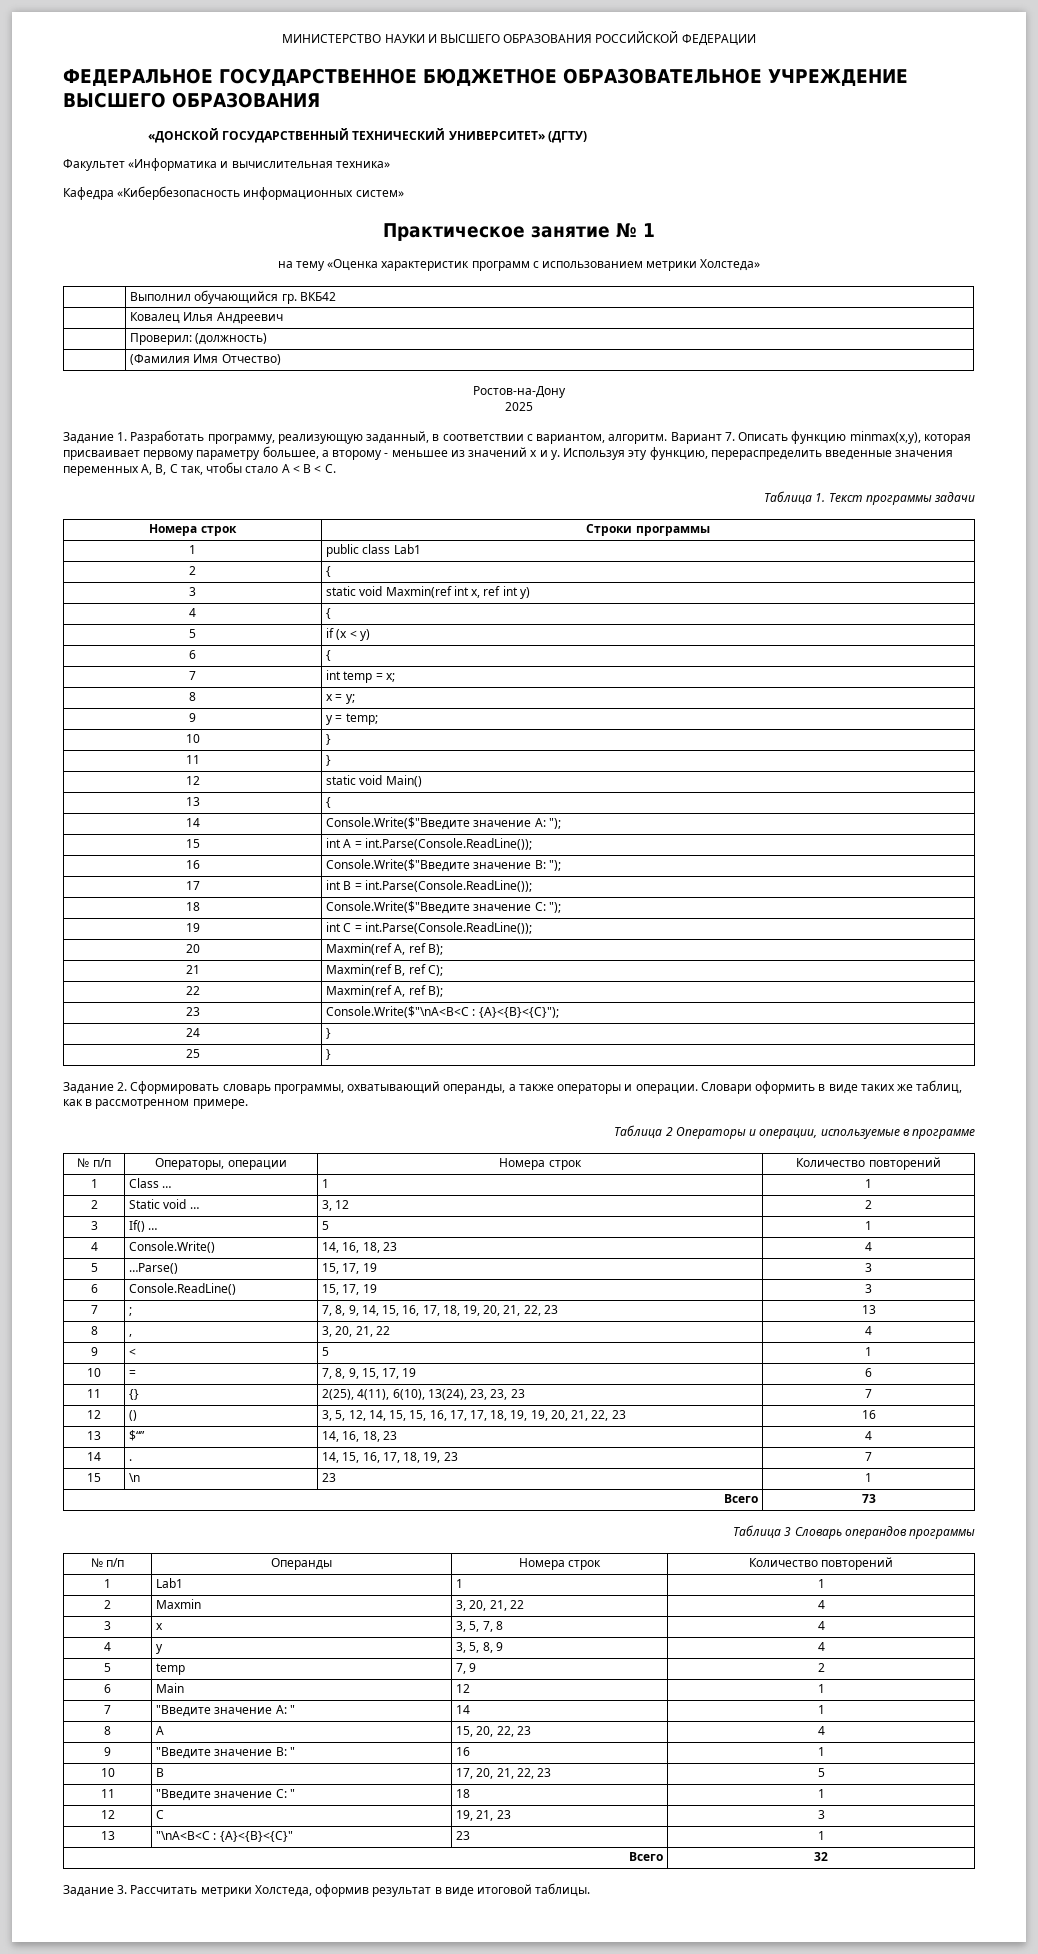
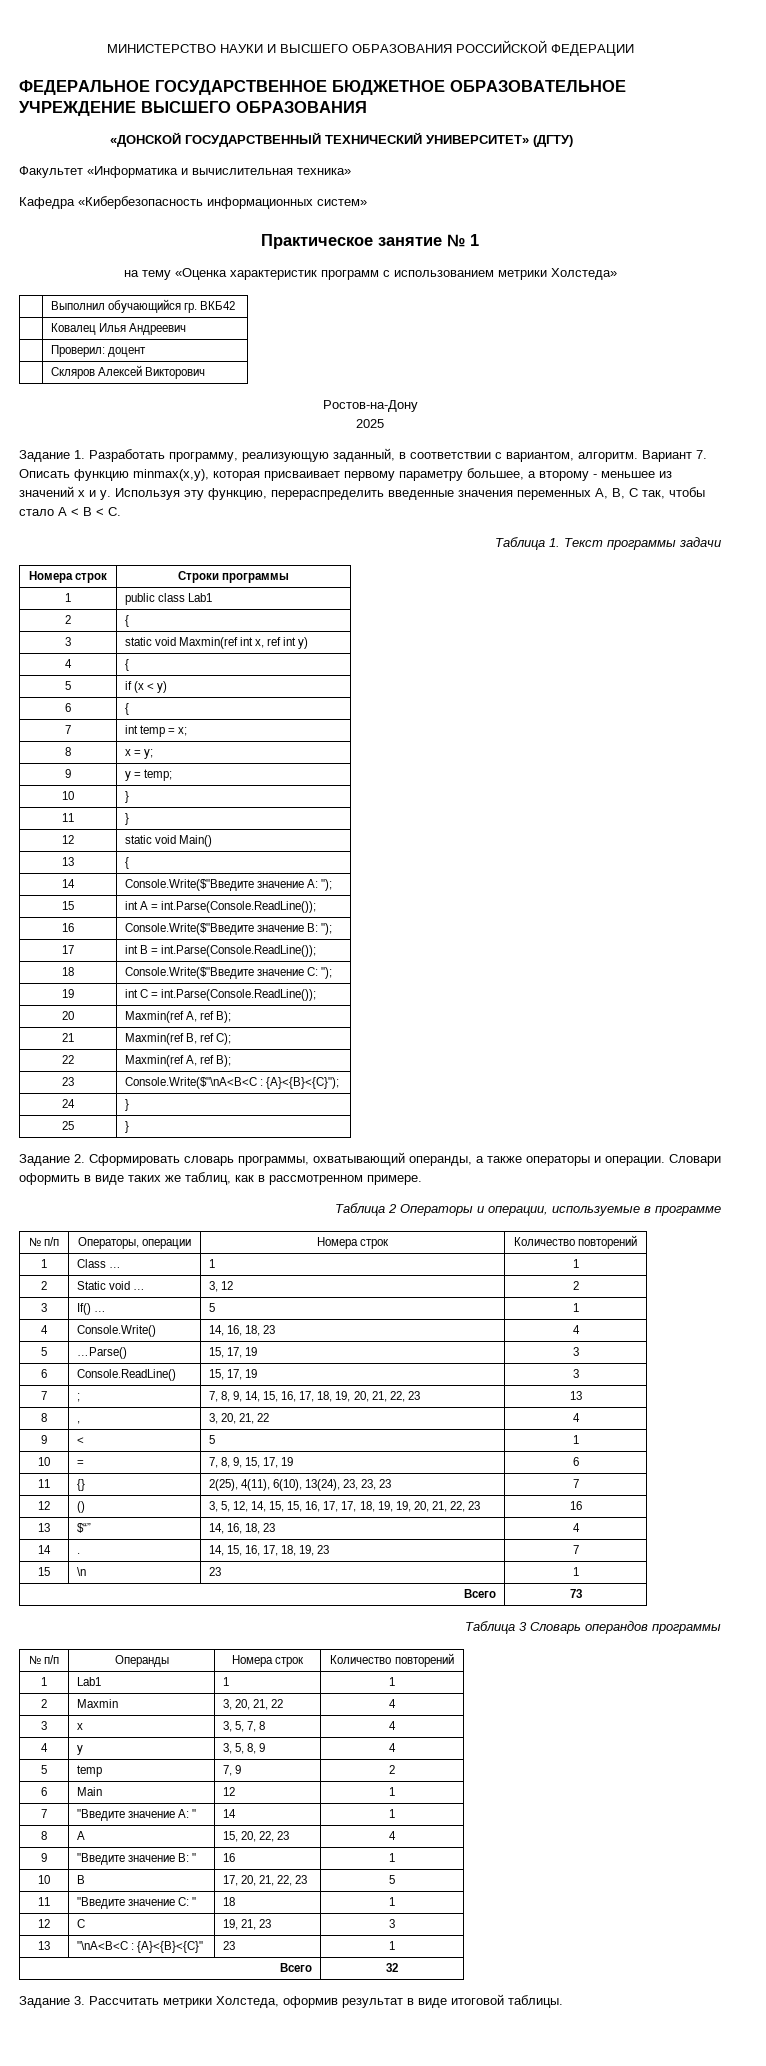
- | Проверил: (должность)
- | (Фамилия Имя Отчество)
+ | Проверил: доцент
+ | Скляров Алексей Викторович

